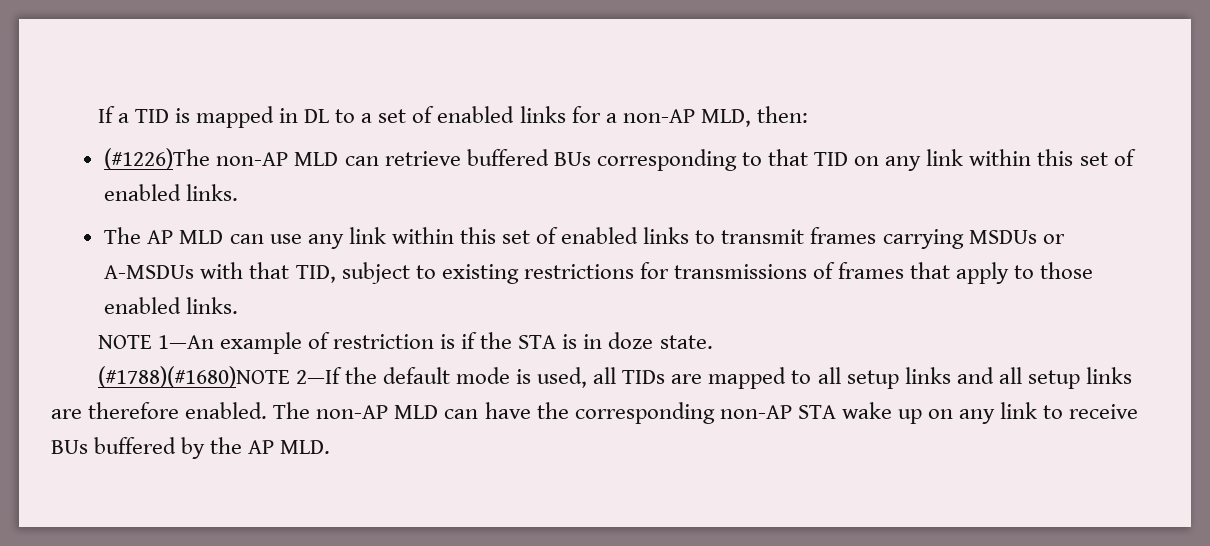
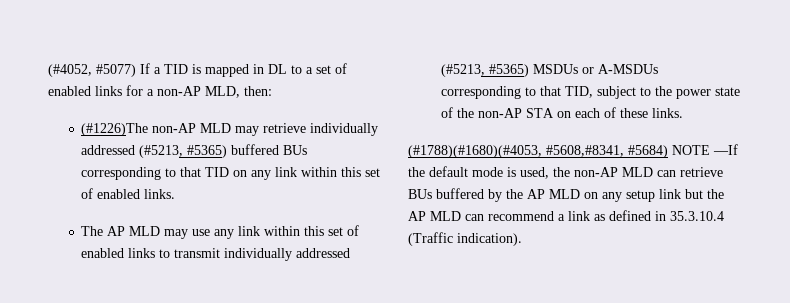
- If a TID is mapped in DL to a set of enabled links for a non-AP MLD, then:
+ (#4052, #5077) If a TID is mapped in DL to a set of enabled links for a non-AP MLD, then:
- (#1226)The non-AP MLD can retrieve buffered BUs corresponding to that TID on any link within this set of enabled links.
+ (#1226)The non-AP MLD may retrieve individually addressed (#5213, #5365) buffered BUs corresponding to that TID on any link within this set of enabled links.
- The AP MLD can use any link within this set of enabled links to transmit frames carrying MSDUs or A-MSDUs with that TID, subject to existing restrictions for transmissions of frames that apply to those enabled links.
- NOTE 1—An example of restriction is if the STA is in doze state.
- (#1788)(#1680)NOTE 2—If the default mode is used, all TIDs are mapped to all setup links and all setup links are therefore enabled. The non-AP MLD can have the corresponding non-AP STA wake up on any link to receive BUs buffered by the AP MLD.
+ The AP MLD may use any link within this set of enabled links to transmit individually addressed (#5213, #5365) MSDUs or A-MSDUs corresponding to that TID, subject to the power state of the non-AP STA on each of these links.
+ (#1788)(#1680)(#4053, #5608,#8341, #5684) NOTE —If the default mode is used, the non-AP MLD can retrieve BUs buffered by the AP MLD on any setup link but the AP MLD can recommend a link as defined in 35.3.10.4 (Traffic indication).

